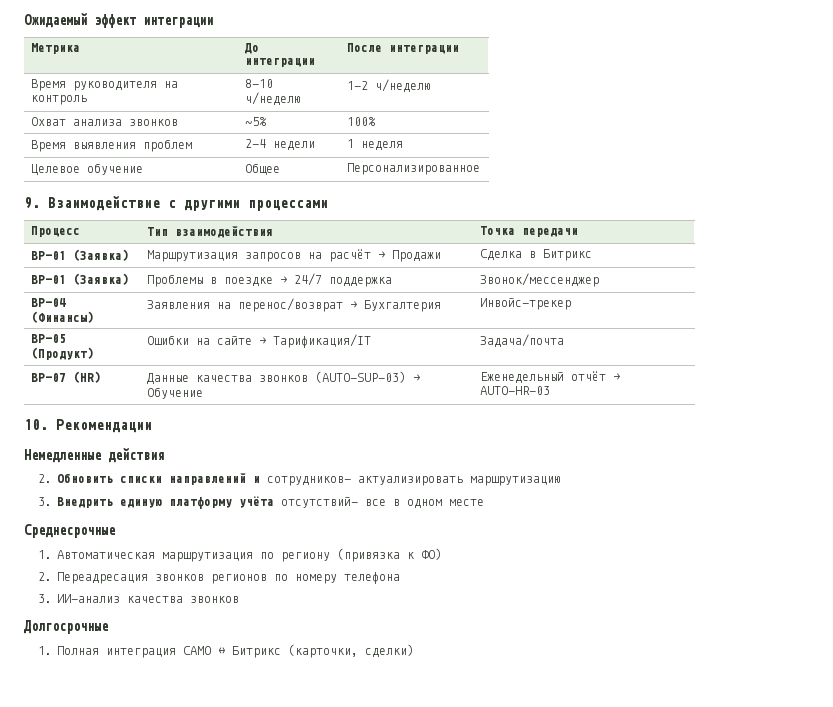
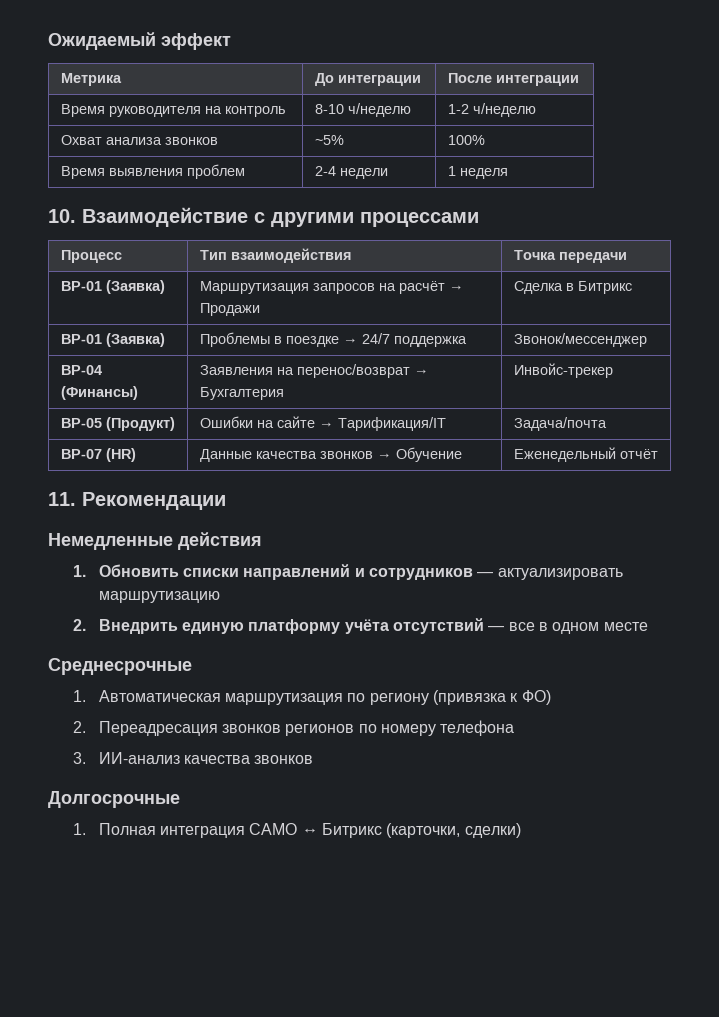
- Ожидаемый эффект интеграции
+ Ожидаемый эффект
- Целевое обучение | Общее | Персонализированное
- 9. Взаимодействие с другими процессами
+ 10. Взаимодействие с другими процессами
- BP-07 (HR) | Данные качества звонков (AUTO-SUP-03) → Обучение | Еженедельный отчёт → AUTO-HR-03
- 10. Рекомендации
+ BP-07 (HR) | Данные качества звонков → Обучение | Еженедельный отчёт
+ 11. Рекомендации
- 2. Обновить списки направлений и сотрудников— актуализировать маршрутизацию
+ 1. Обновить списки направлений и сотрудников — актуализировать маршрутизацию
- 3. Внедрить единую платформу учёта отсутствий— все в одном месте
+ 2. Внедрить единую платформу учёта отсутствий — все в одном месте

